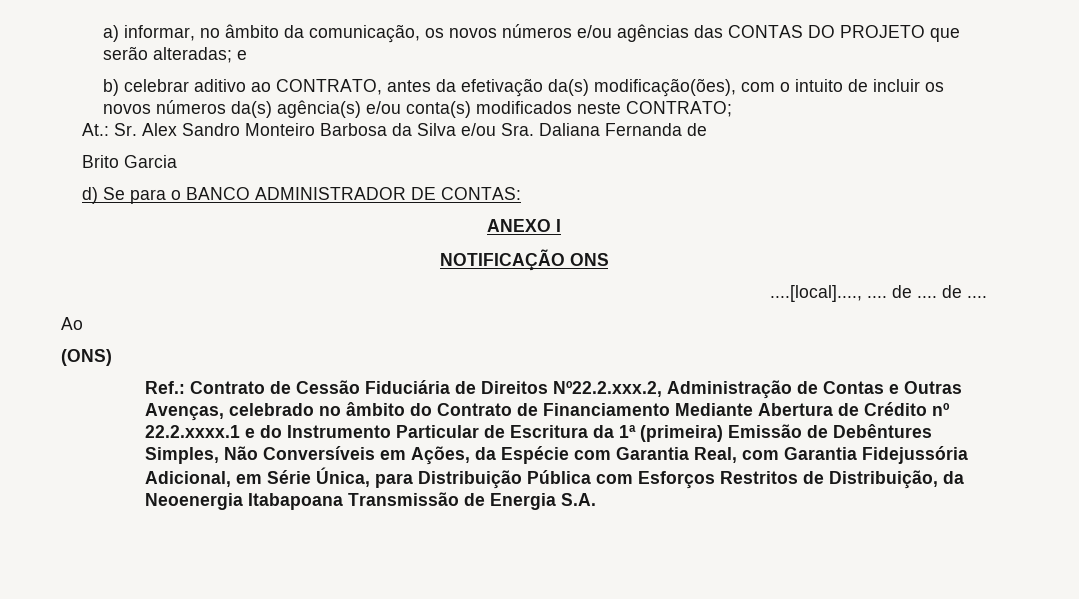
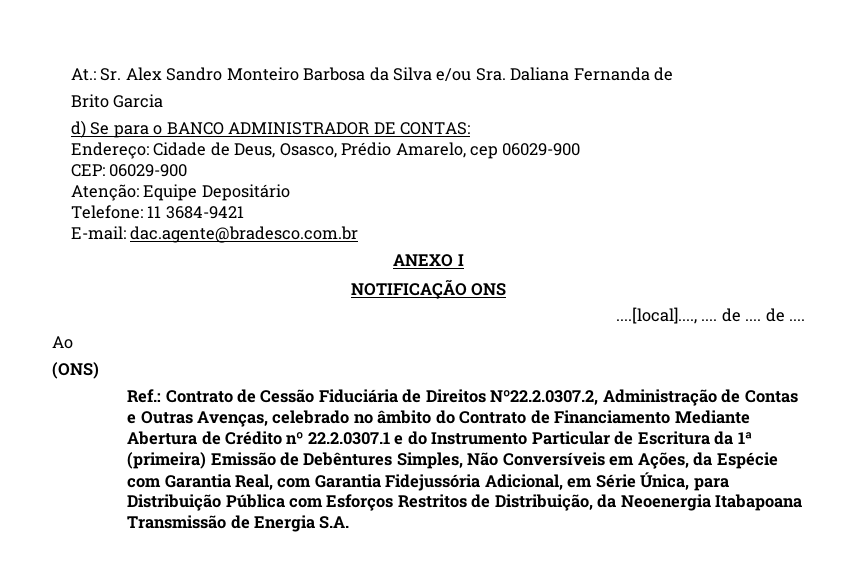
- a) informar, no âmbito da comunicação, os novos números e/ou agências das CONTAS DO PROJETO que serão alteradas; e
- b) celebrar aditivo ao CONTRATO, antes da efetivação da(s) modificação(ões), com o intuito de incluir os novos números da(s) agência(s) e/ou conta(s) modificados neste CONTRATO;
+ Endereço: Cidade de Deus, Osasco, Prédio Amarelo, cep 06029-900
+ CEP: 06029-900
+ Atenção: Equipe Depositário
+ Telefone: 11 3684-9421
+ E-mail: dac.agente@bradesco.com.br
- Contrato de Cessão Fiduciária de Direitos Nº22.2.xxx.2, Administração de Contas e Outras Avenças, celebrado no âmbito do Contrato de Financiamento Mediante Abertura de Crédito nº 22.2.xxxx.1 e do Instrumento Particular de Escritura da 1ª (primeira) Emissão de Debêntures Simples, Não Conversíveis em Ações, da Espécie com Garantia Real, com Garantia Fidejussória Adicional, em Série Única, para Distribuição Pública com Esforços Restritos de Distribuição, da Neoenergia Itabapoana Transmissão de Energia S.A.
+ Contrato de Cessão Fiduciária de Direitos Nº22.2.0307.2, Administração de Contas e Outras Avenças, celebrado no âmbito do Contrato de Financiamento Mediante Abertura de Crédito nº 22.2.0307.1 e do Instrumento Particular de Escritura da 1ª (primeira) Emissão de Debêntures Simples, Não Conversíveis em Ações, da Espécie com Garantia Real, com Garantia Fidejussória Adicional, em Série Única, para Distribuição Pública com Esforços Restritos de Distribuição, da Neoenergia Itabapoana Transmissão de Energia S.A.

